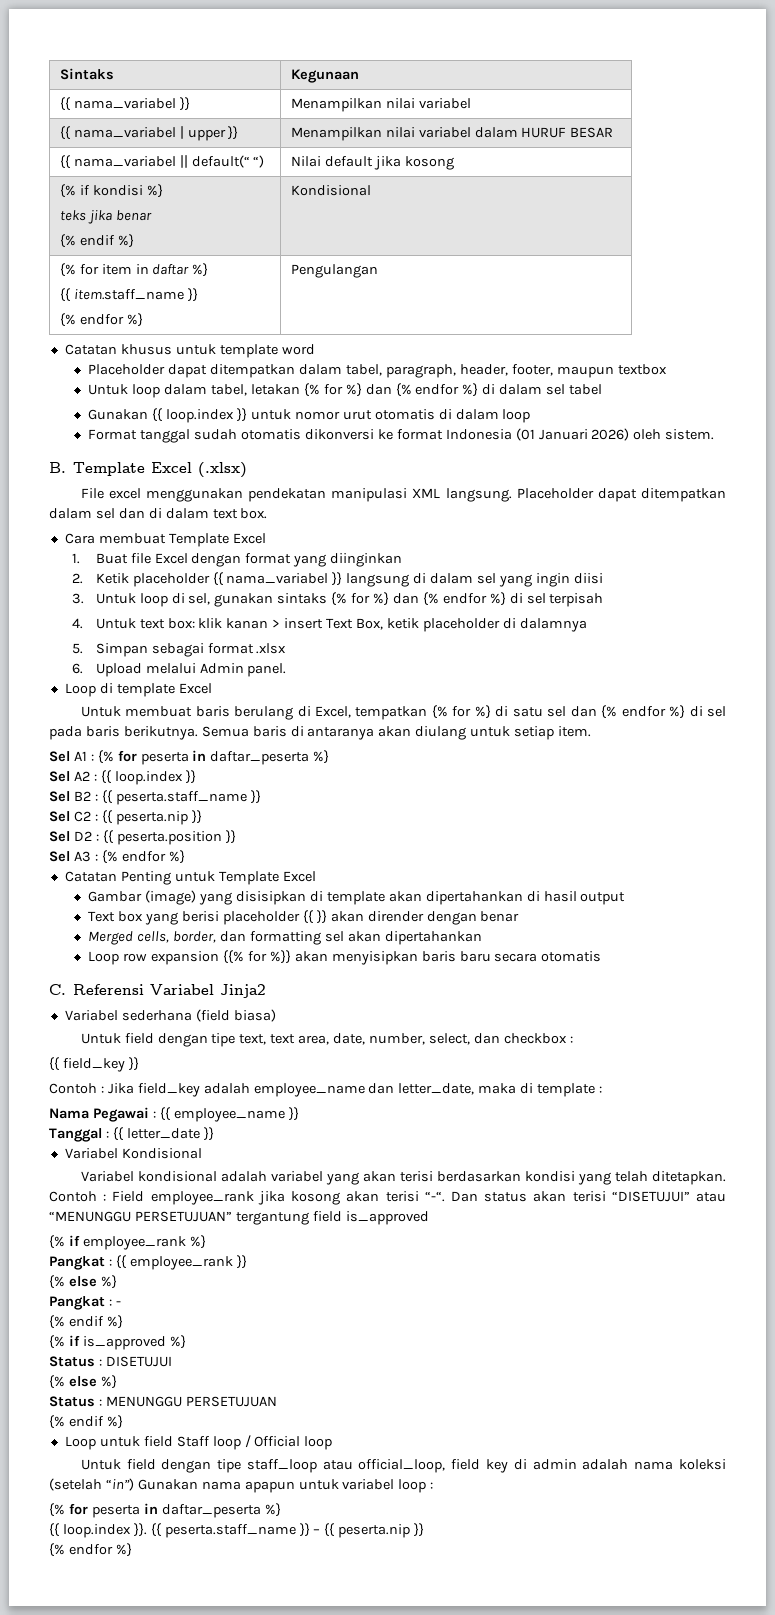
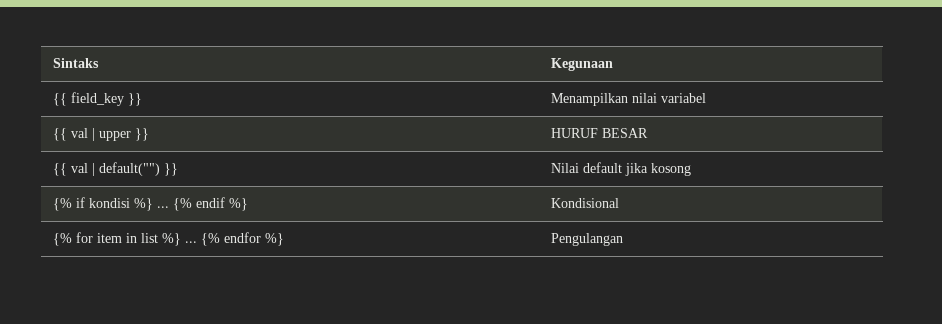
- {{ nama_variabel }} | Menampilkan nilai variabel
+ {{ field_key }} | Menampilkan nilai variabel
- {{ nama_variabel | upper }} | Menampilkan nilai variabel dalam HURUF BESAR
+ {{ val | upper }} | HURUF BESAR
- {{ nama_variabel || default(“ “) | Nilai default jika kosong
+ {{ val | default("") }} | Nilai default jika kosong
- {% if kondisi %}
- teks jika benar
- {% endif %} | Kondisional
+ {% if kondisi %} ... {% endif %} | Kondisional
- {% for item in daftar %}
- {{ item.staff_name }}
- {% endfor %} | Pengulangan
+ {% for item in list %} ... {% endfor %} | Pengulangan
- Catatan khusus untuk template word
- Placeholder dapat ditempatkan dalam tabel, paragraph, header, footer, maupun textbox
- Untuk loop dalam tabel, letakan {% for %} dan {% endfor %} di dalam sel tabel
- Gunakan {{ loop.index }} untuk nomor urut otomatis di dalam loop
- Format tanggal sudah otomatis dikonversi ke format Indonesia (01 Januari 2026) oleh sistem.
- B. Template Excel (.xlsx)
- File excel menggunakan pendekatan manipulasi XML langsung. Placeholder dapat ditempatkan dalam sel dan di dalam text box.
- Cara membuat Template Excel
- 1. Buat file Excel dengan format yang diinginkan
- 2. Ketik placeholder {{ nama_variabel }} langsung di dalam sel yang ingin diisi
- 3. Untuk loop di sel, gunakan sintaks {% for %} dan {% endfor %} di sel terpisah
- 4. Untuk text box: klik kanan > insert Text Box, ketik placeholder di dalamnya
- 5. Simpan sebagai format .xlsx
- 6. Upload melalui Admin panel.
- Loop di template Excel
- Untuk membuat baris berulang di Excel, tempatkan {% for %} di satu sel dan {% endfor %} di sel pada baris berikutnya. Semua baris di antaranya akan diulang untuk setiap item.
- Sel A1 : {% for peserta in daftar_peserta %}
- Sel A2 : {{ loop.index }}
- Sel B2 : {{ peserta.staff_name }}
- Sel C2 : {{ peserta.nip }}
- Sel D2 : {{ peserta.position }}
- Sel A3 : {% endfor %}
- Catatan Penting untuk Template Excel
- Gambar (image) yang disisipkan di template akan dipertahankan di hasil output
- Text box yang berisi placeholder {{ }} akan dirender dengan benar
- Merged cells, border, dan formatting sel akan dipertahankan
- Loop row expansion {{% for %}} akan menyisipkan baris baru secara otomatis
- C. Referensi Variabel Jinja2
- Variabel sederhana (field biasa)
- Untuk field dengan tipe text, text area, date, number, select, dan checkbox :
- {{ field_key }}
- Contoh : Jika field_key adalah employee_name dan letter_date, maka di template :
- Nama Pegawai : {{ employee_name }}
- Tanggal : {{ letter_date }}
- Variabel Kondisional
- Variabel kondisional adalah variabel yang akan terisi berdasarkan kondisi yang telah ditetapkan. Contoh : Field employee_rank jika kosong akan terisi “-“. Dan status akan terisi “DISETUJUI” atau “MENUNGGU PERSETUJUAN” tergantung field is_approved
- {% if employee_rank %}
- Pangkat : {{ employee_rank }}
- {% else %}
- Pangkat : -
- {% endif %}
- {% if is_approved %}
- Status : DISETUJUI
- {% else %}
- Status : MENUNGGU PERSETUJUAN
- {% endif %}
- Loop untuk field Staff loop / Official loop
- Untuk field dengan tipe staff_loop atau official_loop, field key di admin adalah nama koleksi (setelah “in”) Gunakan nama apapun untuk variabel loop :
- {% for peserta in daftar_peserta %}
- {{ loop.index }}. {{ peserta.staff_name }} – {{ peserta.nip }}
- {% endfor %}

